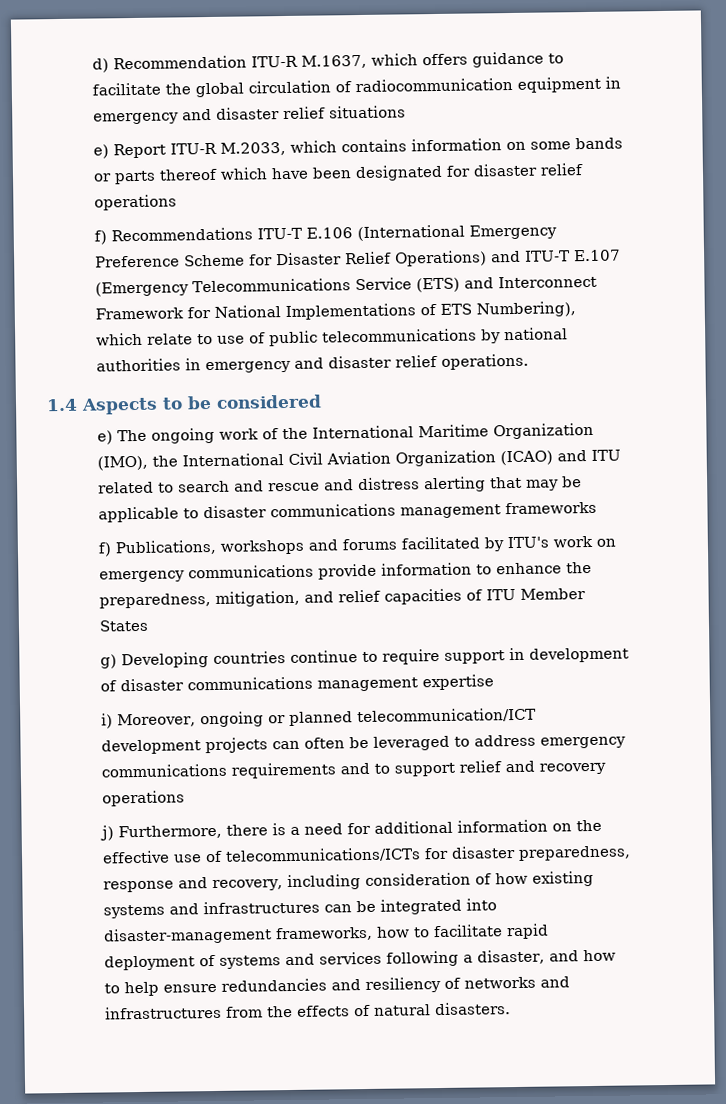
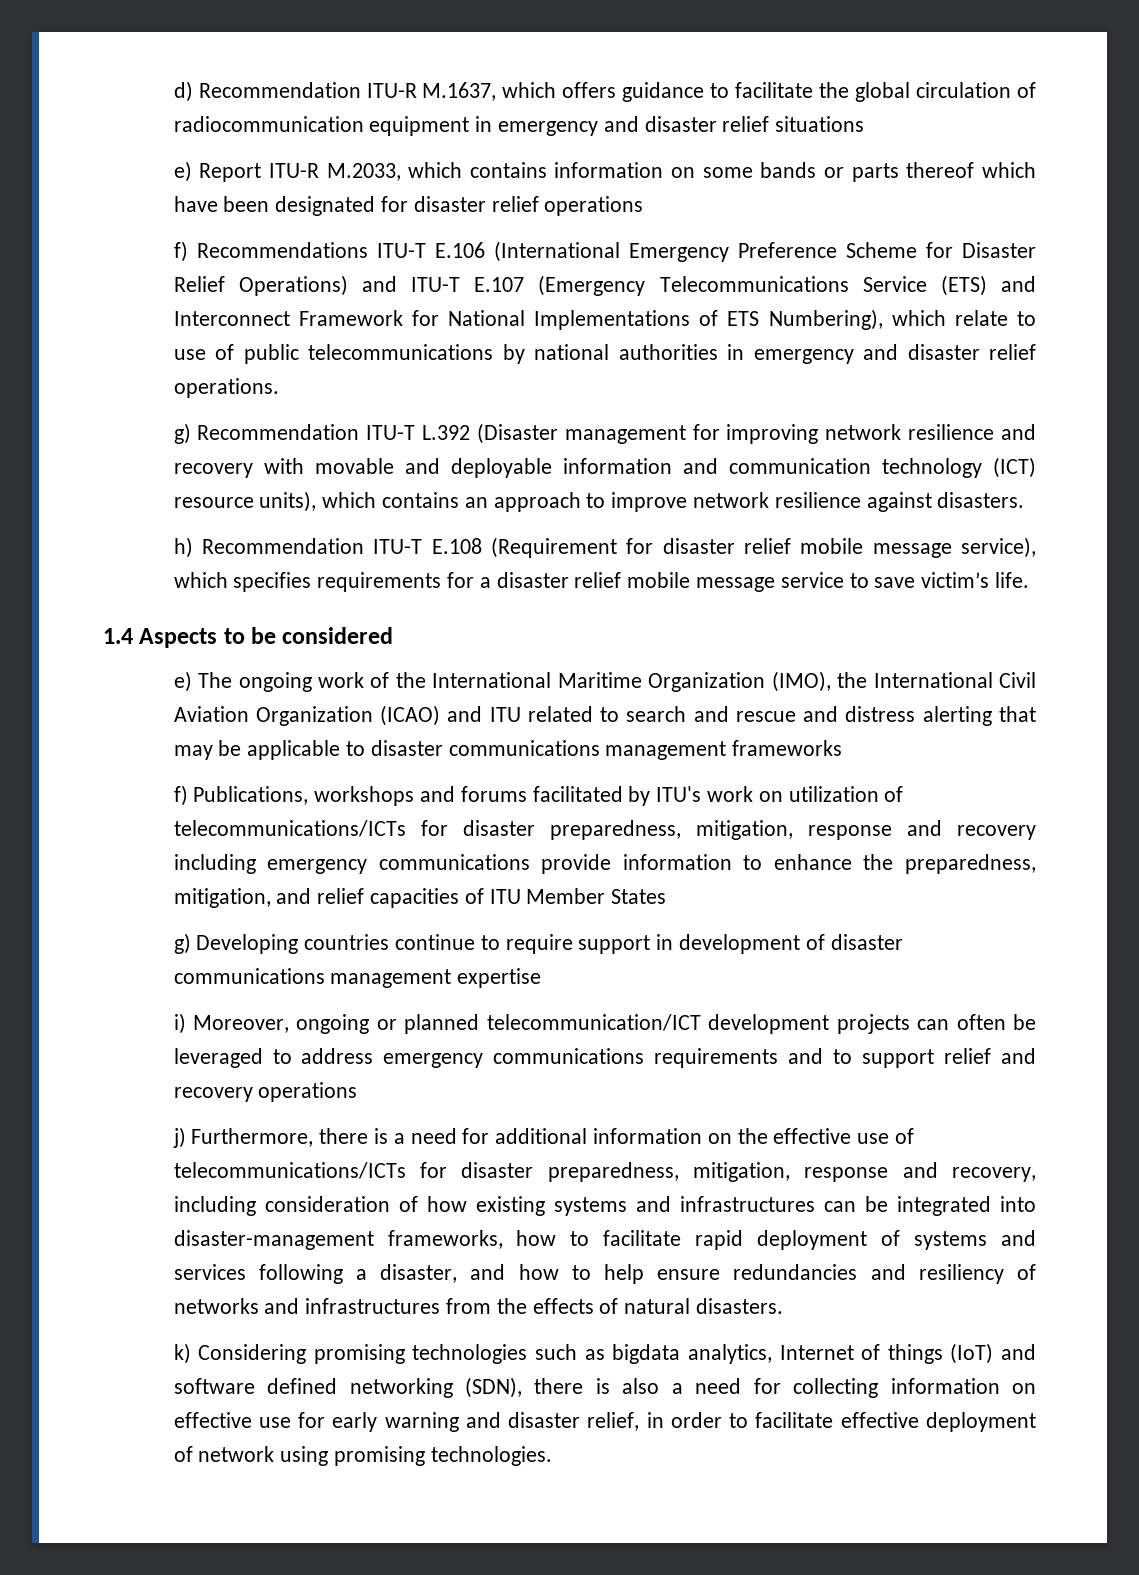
+ g) Recommendation ITU-T L.392 (Disaster management for improving network resilience and recovery with movable and deployable information and communication technology (ICT) resource units), which contains an approach to improve network resilience against disasters.
+ h) Recommendation ITU-T E.108 (Requirement for disaster relief mobile message service), which specifies requirements for a disaster relief mobile message service to save victim’s life.
- f) Publications, workshops and forums facilitated by ITU's work on emergency communications provide information to enhance the preparedness, mitigation, and relief capacities of ITU Member States
+ f) Publications, workshops and forums facilitated by ITU's work on utilization of telecommunications/ICTs for disaster preparedness, mitigation, response and recovery including emergency communications provide information to enhance the preparedness, mitigation, and relief capacities of ITU Member States
- j) Furthermore, there is a need for additional information on the effective use of telecommunications/ICTs for disaster preparedness, response and recovery, including consideration of how existing systems and infrastructures can be integrated into disaster-management frameworks, how to facilitate rapid deployment of systems and services following a disaster, and how to help ensure redundancies and resiliency of networks and infrastructures from the effects of natural disasters.
+ j) Furthermore, there is a need for additional information on the effective use of telecommunications/ICTs for disaster preparedness, mitigation, response and recovery, including consideration of how existing systems and infrastructures can be integrated into disaster-management frameworks, how to facilitate rapid deployment of systems and services following a disaster, and how to help ensure redundancies and resiliency of networks and infrastructures from the effects of natural disasters.
+ k) Considering promising technologies such as bigdata analytics, Internet of things (IoT) and software defined networking (SDN), there is also a need for collecting information on effective use for early warning and disaster relief, in order to facilitate effective deployment of network using promising technologies.

